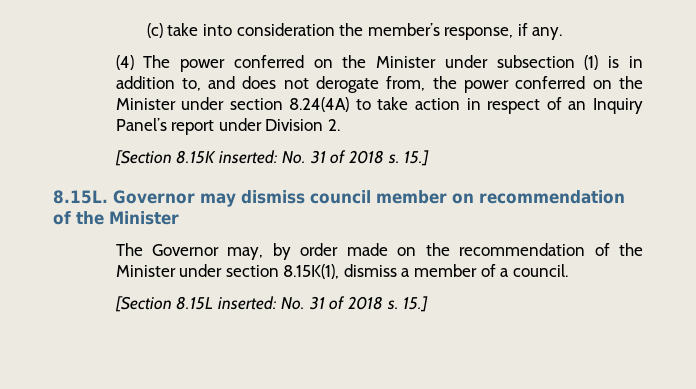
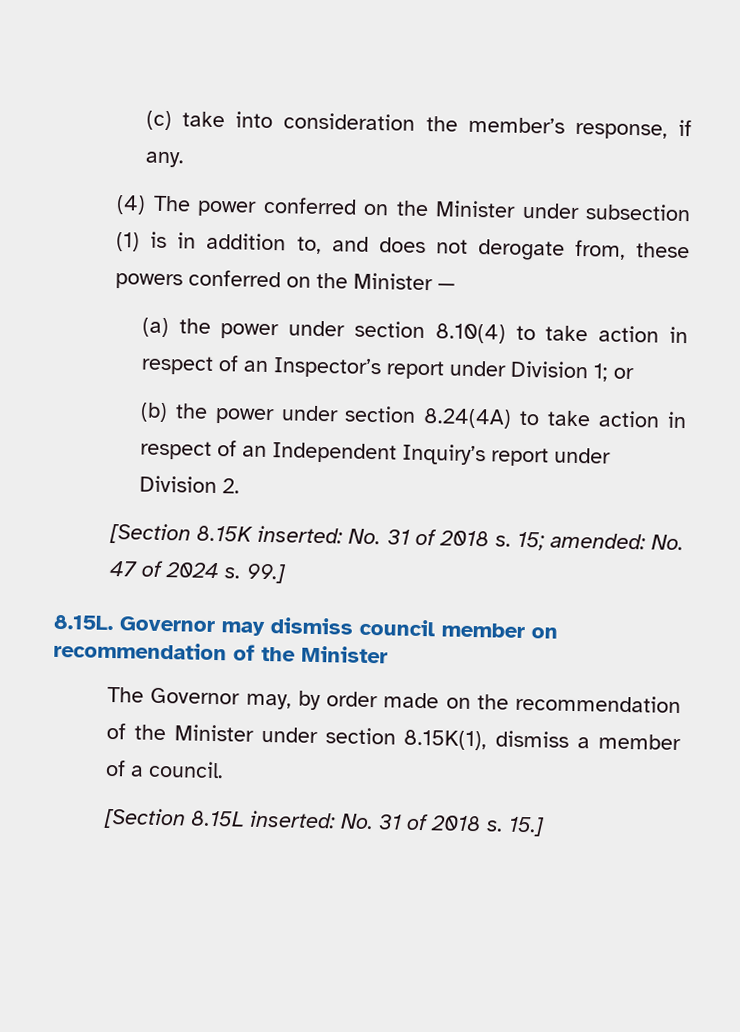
- (4) The power conferred on the Minister under subsection (1) is in addition to, and does not derogate from, the power conferred on the Minister under section 8.24(4A) to take action in respect of an Inquiry Panel’s report under Division 2.
+ (4) The power conferred on the Minister under subsection (1) is in addition to, and does not derogate from, these powers conferred on the Minister —
+ (a) the power under section 8.10(4) to take action in respect of an Inspector’s report under Division 1; or
+ (b) the power under section 8.24(4A) to take action in respect of an Independent Inquiry’s report under Division 2.
- [Section 8.15K inserted: No. 31 of 2018 s. 15.]
+ [Section 8.15K inserted: No. 31 of 2018 s. 15; amended: No. 47 of 2024 s. 99.]

